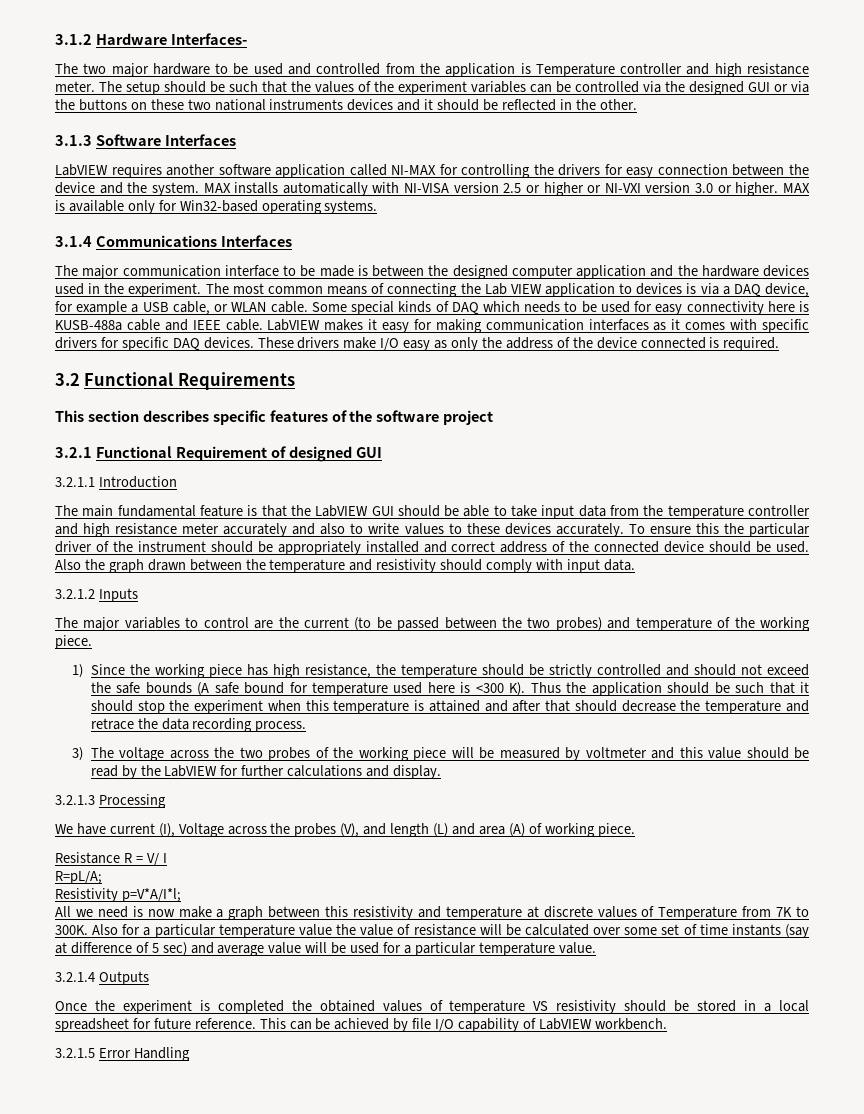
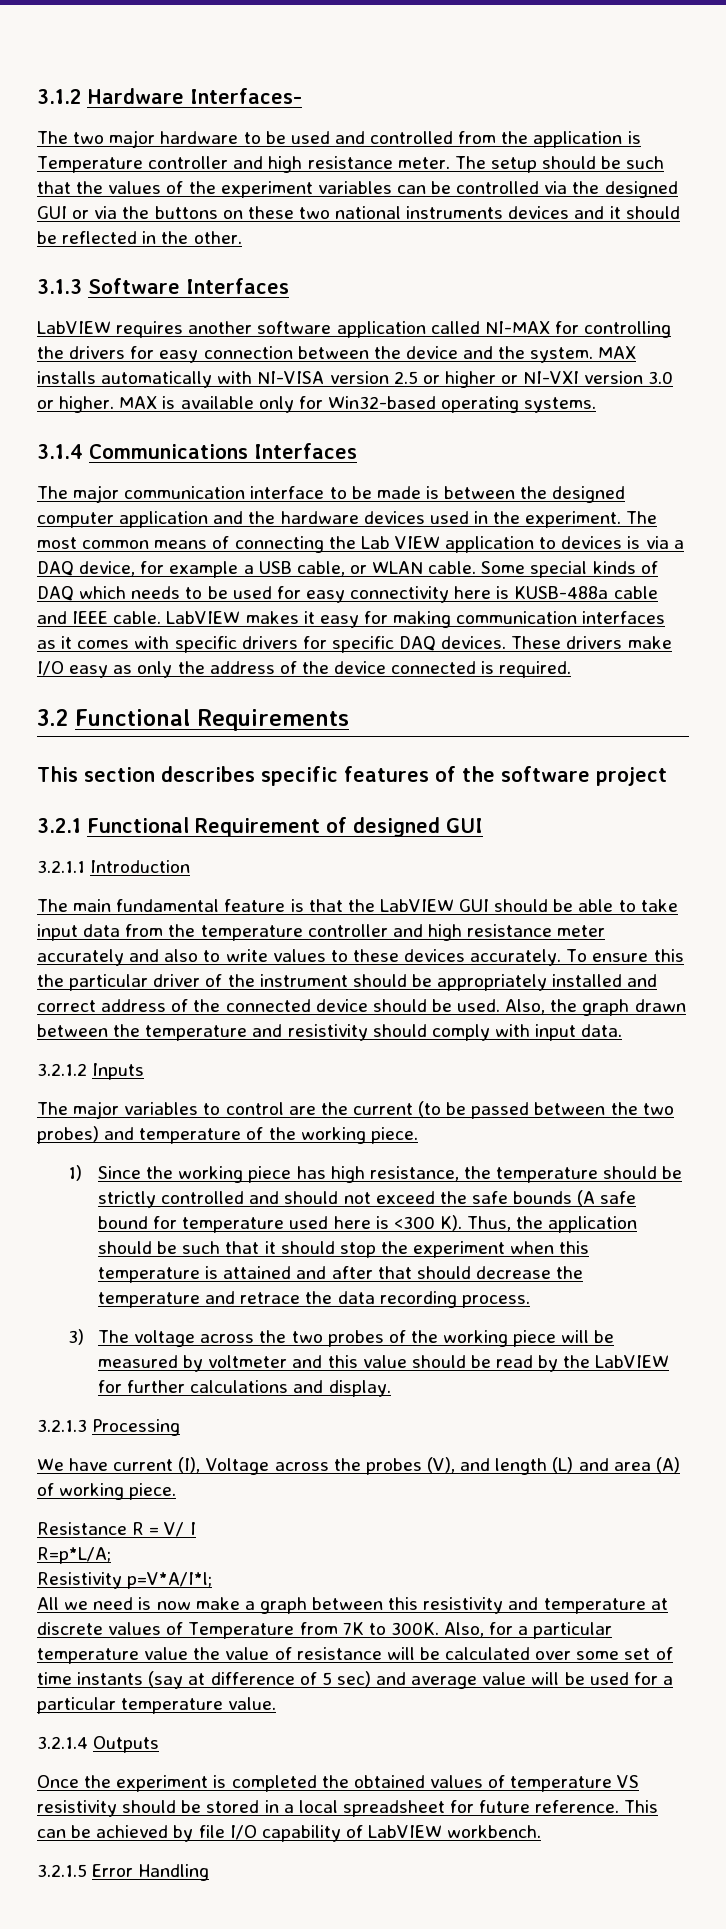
- Also the graph drawn between the temperature and resistivity should comply with input data.
+ Also, the graph drawn between the temperature and resistivity should comply with input data.
- 1) Since the working piece has high resistance, the temperature should be strictly controlled and should not exceed the safe bounds (A safe bound for temperature used here is <300 K). Thus the application should be such that it should stop the experiment when this temperature is attained and after that should decrease the temperature and retrace the data recording process.
+ 1) Since the working piece has high resistance, the temperature should be strictly controlled and should not exceed the safe bounds (A safe bound for temperature used here is <300 K). Thus, the application should be such that it should stop the experiment when this temperature is attained and after that should decrease the temperature and retrace the data recording process.
- R=pL/A;
+ R=p*L/A;
- Also for a particular temperature value the value of resistance will be calculated over some set of time instants (say at difference of 5 sec) and average value will be used for a particular temperature value.
+ Also, for a particular temperature value the value of resistance will be calculated over some set of time instants (say at difference of 5 sec) and average value will be used for a particular temperature value.

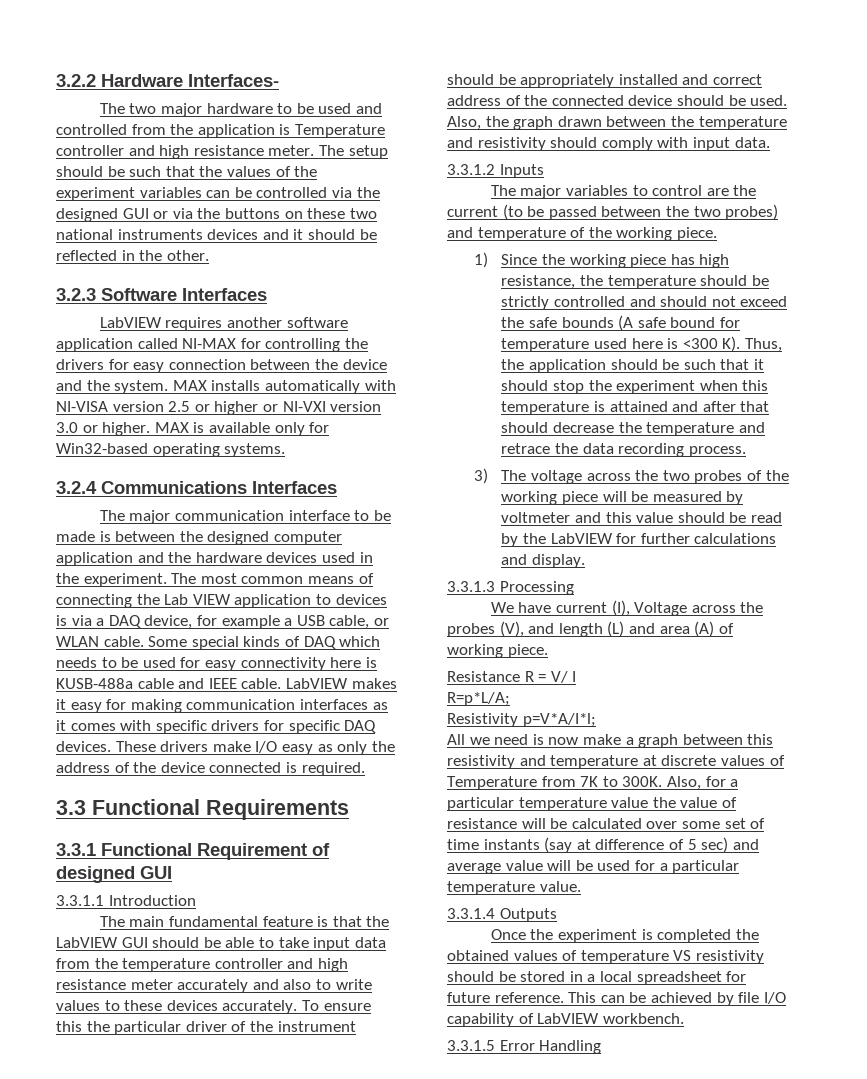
- 3.1.2 Hardware Interfaces-
+ 3.2.2 Hardware Interfaces-
- 3.1.3 Software Interfaces
+ 3.2.3 Software Interfaces
- 3.1.4 Communications Interfaces
+ 3.2.4 Communications Interfaces
- 3.2 Functional Requirements
+ 3.3 Functional Requirements
- This section describes specific features of the software project
- 3.2.1 Functional Requirement of designed GUI
+ 3.3.1 Functional Requirement of designed GUI
- 3.2.1.1 Introduction
+ 3.3.1.1 Introduction
- 3.2.1.2 Inputs
+ 3.3.1.2 Inputs
- 3.2.1.3 Processing
+ 3.3.1.3 Processing
- 3.2.1.4 Outputs
+ 3.3.1.4 Outputs
- 3.2.1.5 Error Handling
+ 3.3.1.5 Error Handling

